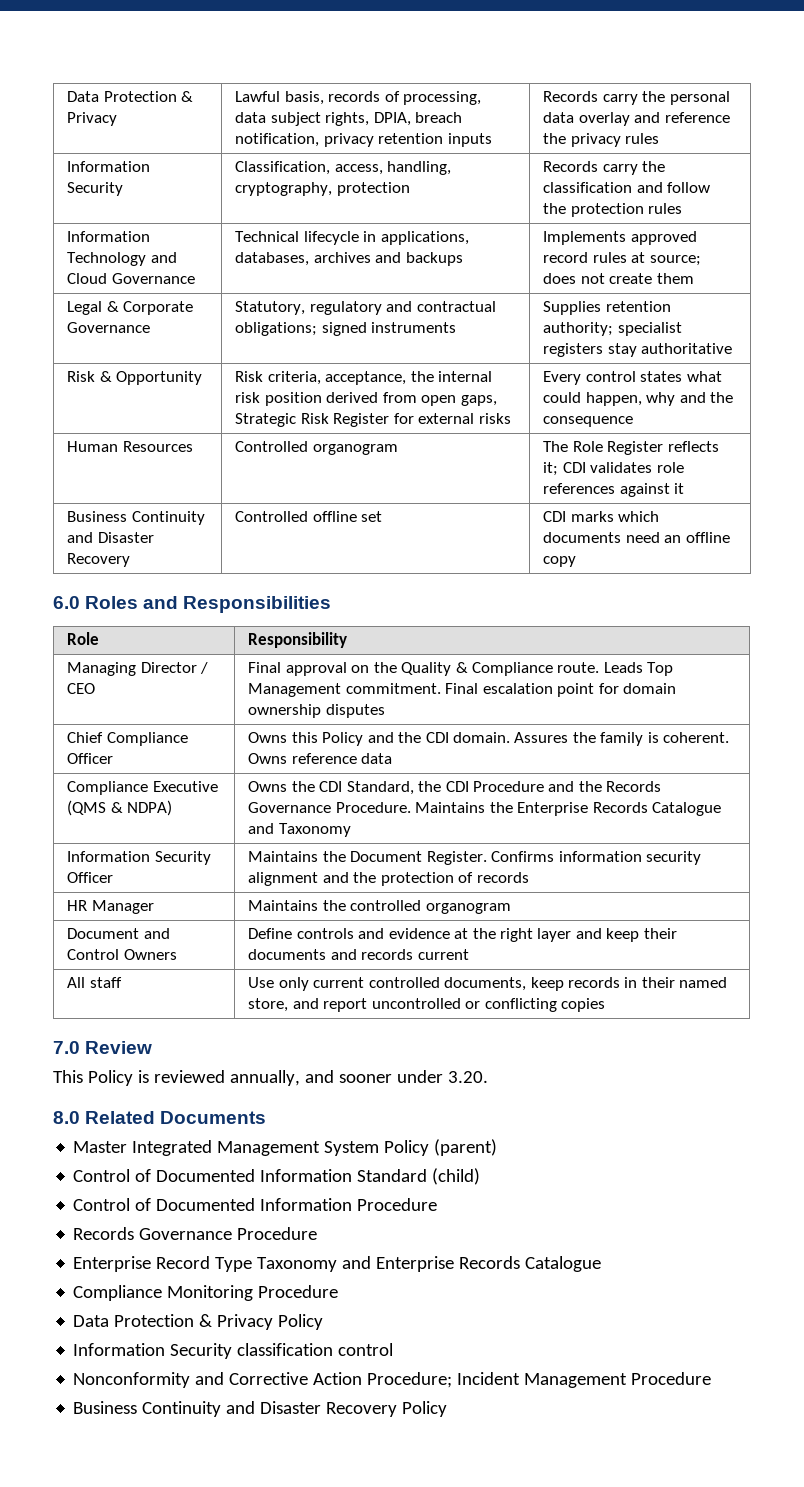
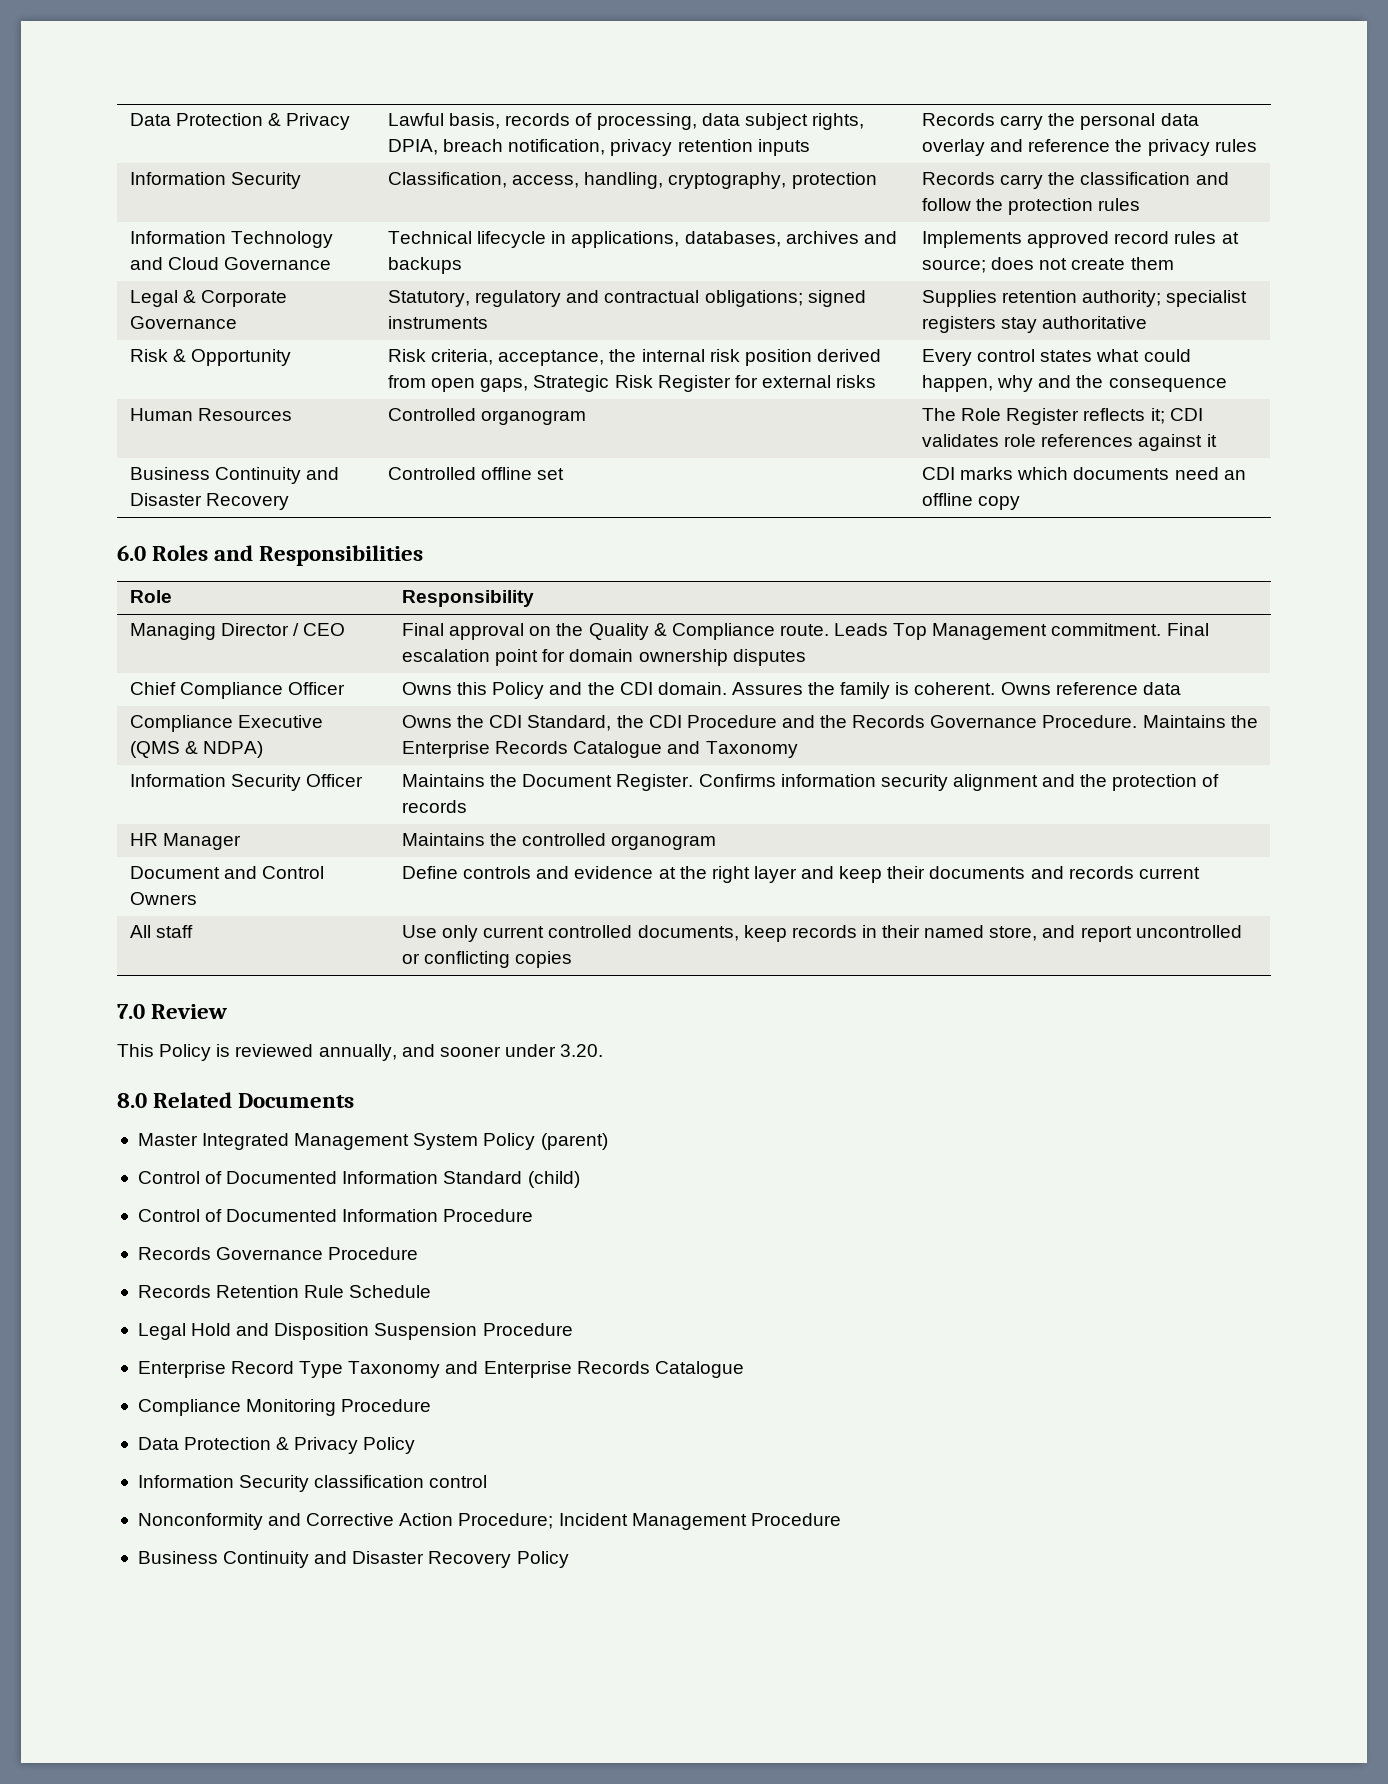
+ Records Retention Rule Schedule
+ Legal Hold and Disposition Suspension Procedure

